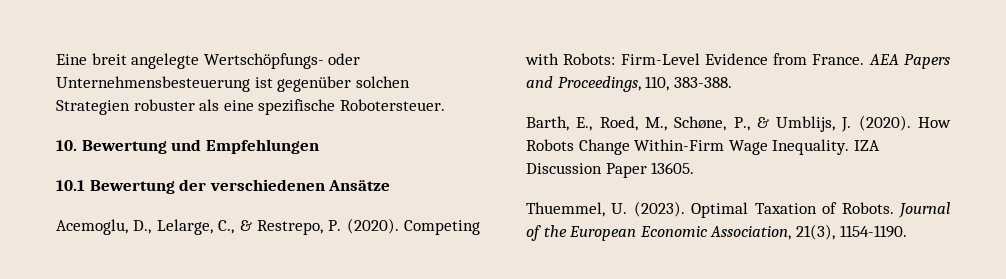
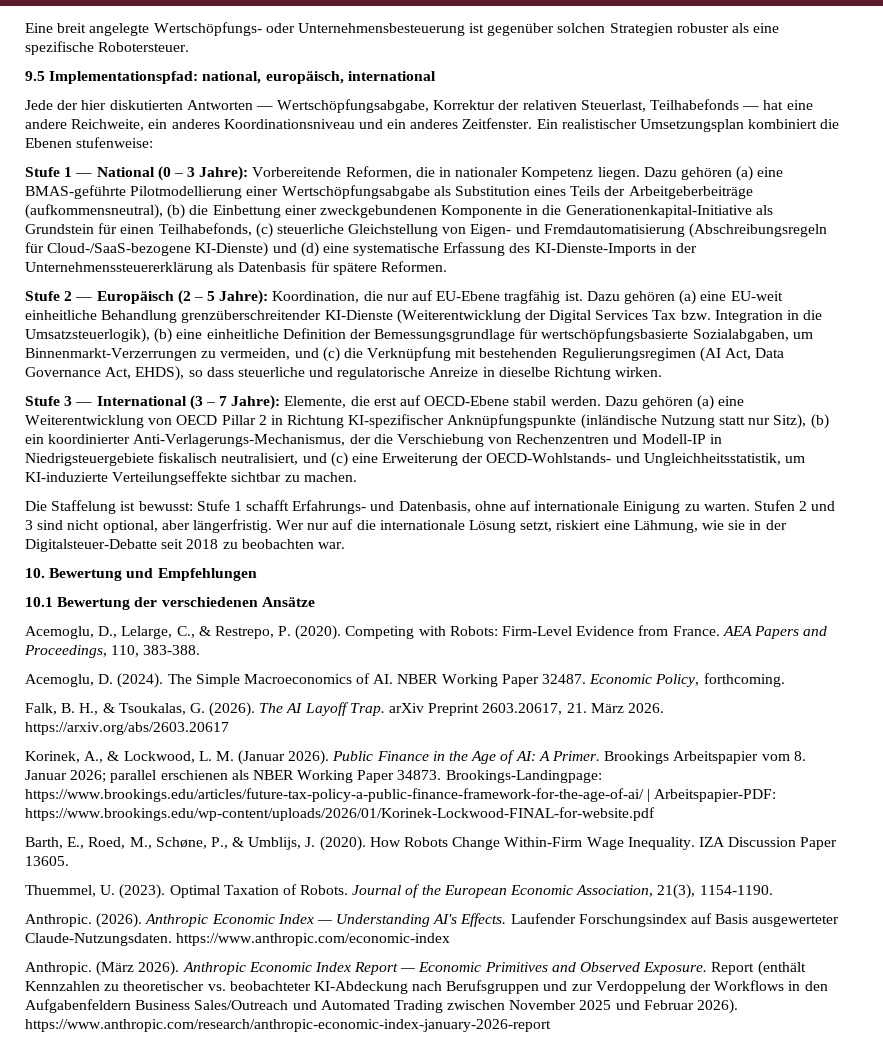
+ 9.5 Implementationspfad: national, europäisch, international
+ Jede der hier diskutierten Antworten — Wertschöpfungsabgabe, Korrektur der relativen Steuerlast, Teilhabefonds — hat eine andere Reichweite, ein anderes Koordinationsniveau und ein anderes Zeitfenster. Ein realistischer Umsetzungsplan kombiniert die Ebenen stufenweise:
+ Stufe 1 — National (0 – 3 Jahre): Vorbereitende Reformen, die in nationaler Kompetenz liegen. Dazu gehören (a) eine BMAS-geführte Pilotmodellierung einer Wertschöpfungsabgabe als Substitution eines Teils der Arbeitgeberbeiträge (aufkommensneutral), (b) die Einbettung einer zweckgebundenen Komponente in die Generationenkapital-Initiative als Grundstein für einen Teilhabefonds, (c) steuerliche Gleichstellung von Eigen- und Fremdautomatisierung (Abschreibungsregeln für Cloud-/SaaS-bezogene KI-Dienste) und (d) eine systematische Erfassung des KI-Dienste-Imports in der Unternehmenssteuererklärung als Datenbasis für spätere Reformen.
+ Stufe 2 — Europäisch (2 – 5 Jahre): Koordination, die nur auf EU-Ebene tragfähig ist. Dazu gehören (a) eine EU-weit einheitliche Behandlung grenzüberschreitender KI-Dienste (Weiterentwicklung der Digital Services Tax bzw. Integration in die Umsatzsteuerlogik), (b) eine einheitliche Definition der Bemessungsgrundlage für wertschöpfungsbasierte Sozialabgaben, um Binnenmarkt-Verzerrungen zu vermeiden, und (c) die Verknüpfung mit bestehenden Regulierungsregimen (AI Act, Data Governance Act, EHDS), so dass steuerliche und regulatorische Anreize in dieselbe Richtung wirken.
+ Stufe 3 — International (3 – 7 Jahre): Elemente, die erst auf OECD-Ebene stabil werden. Dazu gehören (a) eine Weiterentwicklung von OECD Pillar 2 in Richtung KI-spezifischer Anknüpfungspunkte (inländische Nutzung statt nur Sitz), (b) ein koordinierter Anti-Verlagerungs-Mechanismus, der die Verschiebung von Rechenzentren und Modell-IP in Niedrigsteuergebiete fiskalisch neutralisiert, und (c) eine Erweiterung der OECD-Wohlstands- und Ungleichheitsstatistik, um KI-induzierte Verteilungseffekte sichtbar zu machen.
+ Die Staffelung ist bewusst: Stufe 1 schafft Erfahrungs- und Datenbasis, ohne auf internationale Einigung zu warten. Stufen 2 und 3 sind nicht optional, aber längerfristig. Wer nur auf die internationale Lösung setzt, riskiert eine Lähmung, wie sie in der Digitalsteuer-Debatte seit 2018 zu beobachten war.
+ Acemoglu, D. (2024). The Simple Macroeconomics of AI. NBER Working Paper 32487. Economic Policy, forthcoming.
+ Falk, B. H., & Tsoukalas, G. (2026). The AI Layoff Trap. arXiv Preprint 2603.20617, 21. März 2026. https://arxiv.org/abs/2603.20617
+ Korinek, A., & Lockwood, L. M. (Januar 2026). Public Finance in the Age of AI: A Primer. Brookings Arbeitspapier vom 8. Januar 2026; parallel erschienen als NBER Working Paper 34873. Brookings-Landingpage: https://www.brookings.edu/articles/future-tax-policy-a-public-finance-framework-for-the-age-of-ai/ | Arbeitspapier-PDF: https://www.brookings.edu/wp-content/uploads/2026/01/Korinek-Lockwood-FINAL-for-website.pdf
+ Anthropic. (2026). Anthropic Economic Index — Understanding AI's Effects. Laufender Forschungsindex auf Basis ausgewerteter Claude-Nutzungsdaten. https://www.anthropic.com/economic-index
+ Anthropic. (März 2026). Anthropic Economic Index Report — Economic Primitives and Observed Exposure. Report (enthält Kennzahlen zu theoretischer vs. beobachteter KI-Abdeckung nach Berufsgruppen und zur Verdoppelung der Workflows in den Aufgabenfeldern Business Sales/Outreach und Automated Trading zwischen November 2025 und Februar 2026). https://www.anthropic.com/research/anthropic-economic-index-january-2026-report

